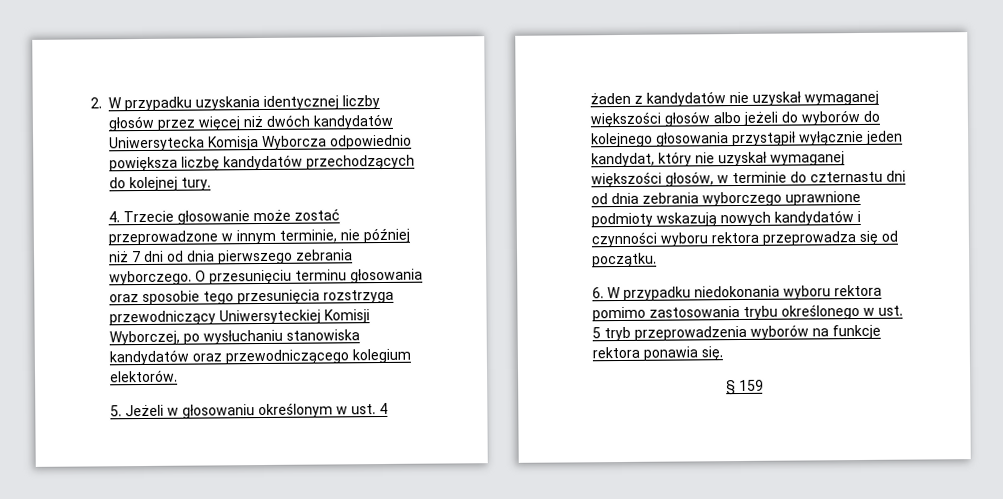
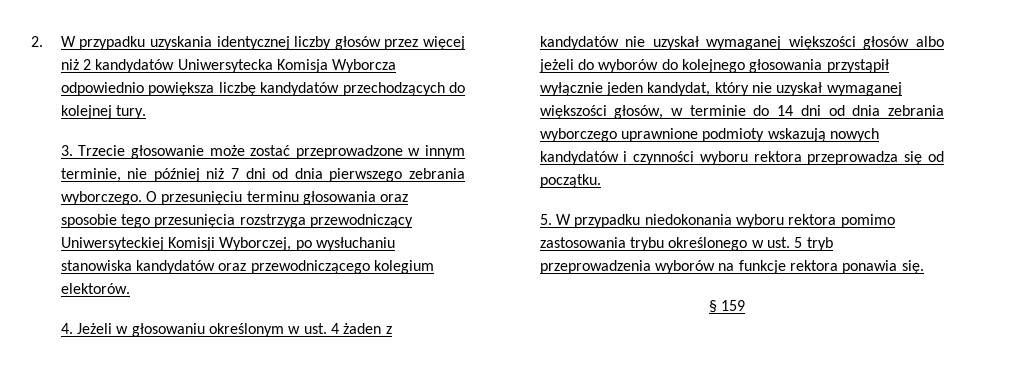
- 2. W przypadku uzyskania identycznej liczby głosów przez więcej niż dwóch kandydatów Uniwersytecka Komisja Wyborcza odpowiednio powiększa liczbę kandydatów przechodzących do kolejnej tury.
+ 2. W przypadku uzyskania identycznej liczby głosów przez więcej niż 2 kandydatów Uniwersytecka Komisja Wyborcza odpowiednio powiększa liczbę kandydatów przechodzących do kolejnej tury.
- 4. Trzecie głosowanie może zostać przeprowadzone w innym terminie, nie później niż 7 dni od dnia pierwszego zebrania wyborczego.
+ 3. Trzecie głosowanie może zostać przeprowadzone w innym terminie, nie później niż 7 dni od dnia pierwszego zebrania wyborczego.
- 5. Jeżeli w głosowaniu określonym w ust. 4 żaden z kandydatów nie uzyskał wymaganej większości głosów albo jeżeli do wyborów do kolejnego głosowania przystąpił wyłącznie jeden kandydat, który nie uzyskał wymaganej większości głosów, w terminie do czternastu dni od dnia zebrania wyborczego uprawnione podmioty wskazują nowych kandydatów i czynności wyboru rektora przeprowadza się od początku.
+ 4. Jeżeli w głosowaniu określonym w ust. 4 żaden z kandydatów nie uzyskał wymaganej większości głosów albo jeżeli do wyborów do kolejnego głosowania przystąpił wyłącznie jeden kandydat, który nie uzyskał wymaganej większości głosów, w terminie do 14 dni od dnia zebrania wyborczego uprawnione podmioty wskazują nowych kandydatów i czynności wyboru rektora przeprowadza się od początku.
- 6. W przypadku niedokonania wyboru rektora pomimo zastosowania trybu określonego w ust. 5 tryb przeprowadzenia wyborów na funkcje rektora ponawia się.
+ 5. W przypadku niedokonania wyboru rektora pomimo zastosowania trybu określonego w ust. 5 tryb przeprowadzenia wyborów na funkcje rektora ponawia się.

